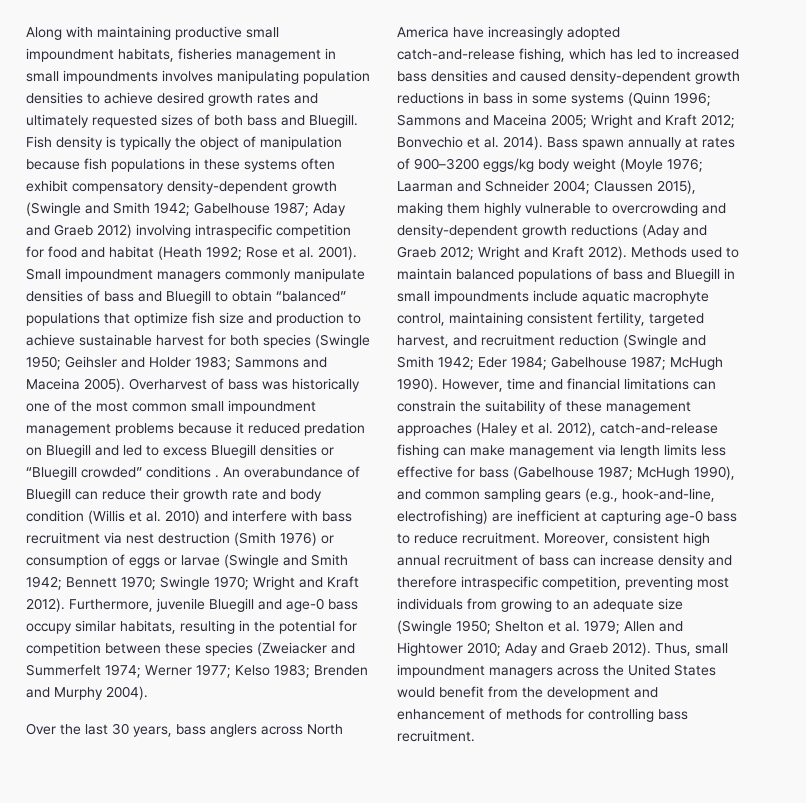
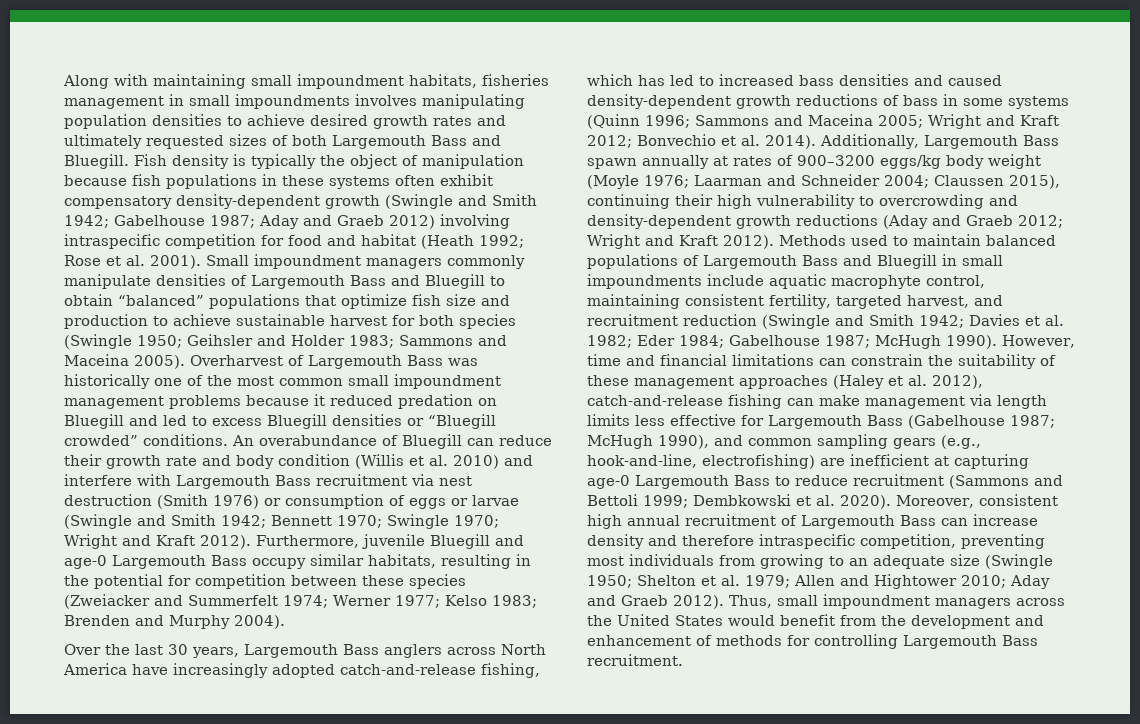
- Along with maintaining productive small impoundment habitats, fisheries management in small impoundments involves manipulating population densities to achieve desired growth rates and ultimately requested sizes of both bass and Bluegill.
+ Along with maintaining small impoundment habitats, fisheries management in small impoundments involves manipulating population densities to achieve desired growth rates and ultimately requested sizes of both Largemouth Bass and Bluegill.
- Small impoundment managers commonly manipulate densities of bass and Bluegill to obtain “balanced” populations that optimize fish size and production to achieve sustainable harvest for both species (Swingle 1950; Geihsler and Holder 1983; Sammons and Maceina 2005).
+ Small impoundment managers commonly manipulate densities of Largemouth Bass and Bluegill to obtain “balanced” populations that optimize fish size and production to achieve sustainable harvest for both species (Swingle 1950; Geihsler and Holder 1983; Sammons and Maceina 2005).
- Overharvest of bass was historically one of the most common small impoundment management problems because it reduced predation on Bluegill and led to excess Bluegill densities or “Bluegill crowded” conditions .
+ Overharvest of Largemouth Bass was historically one of the most common small impoundment management problems because it reduced predation on Bluegill and led to excess Bluegill densities or “Bluegill crowded” conditions.
- An overabundance of Bluegill can reduce their growth rate and body condition (Willis et al. 2010) and interfere with bass recruitment via nest destruction (Smith 1976) or consumption of eggs or larvae (Swingle and Smith 1942; Bennett 1970; Swingle 1970; Wright and Kraft 2012).
+ An overabundance of Bluegill can reduce their growth rate and body condition (Willis et al. 2010) and interfere with Largemouth Bass recruitment via nest destruction (Smith 1976) or consumption of eggs or larvae (Swingle and Smith 1942; Bennett 1970; Swingle 1970; Wright and Kraft 2012).
- Furthermore, juvenile Bluegill and age-0 bass occupy similar habitats, resulting in the potential for competition between these species (Zweiacker and Summerfelt 1974; Werner 1977; Kelso 1983; Brenden and Murphy 2004).
+ Furthermore, juvenile Bluegill and age-0 Largemouth Bass occupy similar habitats, resulting in the potential for competition between these species (Zweiacker and Summerfelt 1974; Werner 1977; Kelso 1983; Brenden and Murphy 2004).
- Over the last 30 years, bass anglers across North America have increasingly adopted catch-and-release fishing, which has led to increased bass densities and caused density-dependent growth reductions in bass in some systems (Quinn 1996; Sammons and Maceina 2005; Wright and Kraft 2012; Bonvechio et al. 2014).
+ Over the last 30 years, Largemouth Bass anglers across North America have increasingly adopted catch-and-release fishing, which has led to increased bass densities and caused density-dependent growth reductions of bass in some systems (Quinn 1996; Sammons and Maceina 2005; Wright and Kraft 2012; Bonvechio et al. 2014).
- Bass spawn annually at rates of 900–3200 eggs/kg body weight (Moyle 1976; Laarman and Schneider 2004; Claussen 2015), making them highly vulnerable to overcrowding and density-dependent growth reductions (Aday and Graeb 2012; Wright and Kraft 2012).
+ Additionally, Largemouth Bass spawn annually at rates of 900–3200 eggs/kg body weight (Moyle 1976; Laarman and Schneider 2004; Claussen 2015), continuing their high vulnerability to overcrowding and density-dependent growth reductions (Aday and Graeb 2012; Wright and Kraft 2012).
- Methods used to maintain balanced populations of bass and Bluegill in small impoundments include aquatic macrophyte control, maintaining consistent fertility, targeted harvest, and recruitment reduction (Swingle and Smith 1942; Eder 1984; Gabelhouse 1987; McHugh 1990).
+ Methods used to maintain balanced populations of Largemouth Bass and Bluegill in small impoundments include aquatic macrophyte control, maintaining consistent fertility, targeted harvest, and recruitment reduction (Swingle and Smith 1942; Davies et al. 1982; Eder 1984; Gabelhouse 1987; McHugh 1990).
- However, time and financial limitations can constrain the suitability of these management approaches (Haley et al. 2012), catch-and-release fishing can make management via length limits less effective for bass (Gabelhouse 1987; McHugh 1990), and common sampling gears (e.g., hook-and-line, electrofishing) are inefficient at capturing age-0 bass to reduce recruitment.
+ However, time and financial limitations can constrain the suitability of these management approaches (Haley et al. 2012), catch-and-release fishing can make management via length limits less effective for Largemouth Bass (Gabelhouse 1987; McHugh 1990), and common sampling gears (e.g., hook-and-line, electrofishing) are inefficient at capturing age-0 Largemouth Bass to reduce recruitment (Sammons and Bettoli 1999; Dembkowski et al. 2020).
- Moreover, consistent high annual recruitment of bass can increase density and therefore intraspecific competition, preventing most individuals from growing to an adequate size (Swingle 1950; Shelton et al. 1979; Allen and Hightower 2010; Aday and Graeb 2012).
+ Moreover, consistent high annual recruitment of Largemouth Bass can increase density and therefore intraspecific competition, preventing most individuals from growing to an adequate size (Swingle 1950; Shelton et al. 1979; Allen and Hightower 2010; Aday and Graeb 2012).
- Thus, small impoundment managers across the United States would benefit from the development and enhancement of methods for controlling bass recruitment.
+ Thus, small impoundment managers across the United States would benefit from the development and enhancement of methods for controlling Largemouth Bass recruitment.

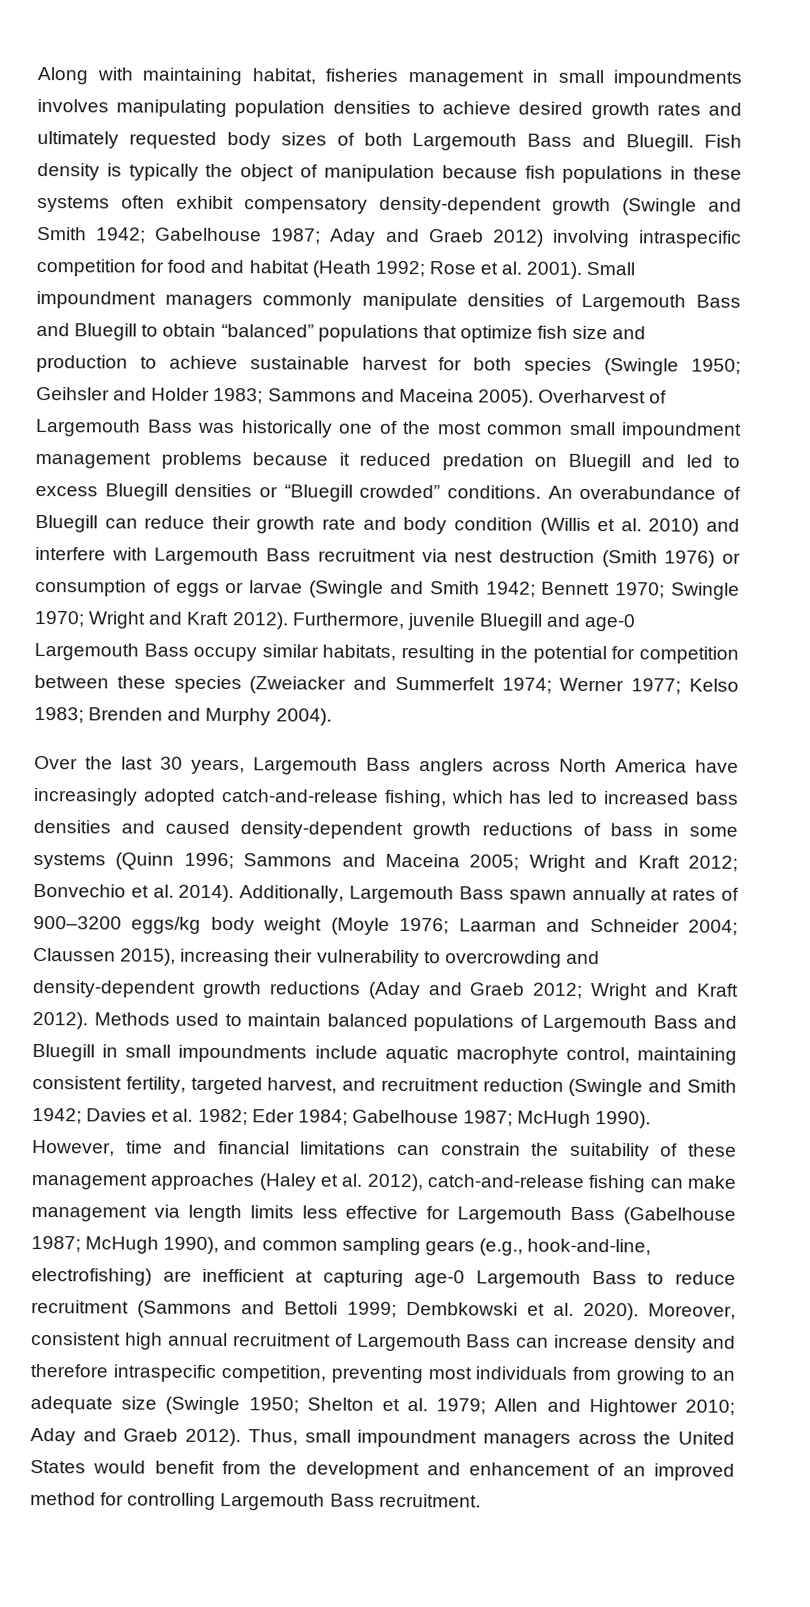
- Along with maintaining small impoundment habitats, fisheries management in small impoundments involves manipulating population densities to achieve desired growth rates and ultimately requested sizes of both Largemouth Bass and Bluegill.
+ Along with maintaining habitat, fisheries management in small impoundments involves manipulating population densities to achieve desired growth rates and ultimately requested body sizes of both Largemouth Bass and Bluegill.
- Additionally, Largemouth Bass spawn annually at rates of 900–3200 eggs/kg body weight (Moyle 1976; Laarman and Schneider 2004; Claussen 2015), continuing their high vulnerability to overcrowding and density-dependent growth reductions (Aday and Graeb 2012; Wright and Kraft 2012).
+ Additionally, Largemouth Bass spawn annually at rates of 900–3200 eggs/kg body weight (Moyle 1976; Laarman and Schneider 2004; Claussen 2015), increasing their vulnerability to overcrowding and density-dependent growth reductions (Aday and Graeb 2012; Wright and Kraft 2012).
- Thus, small impoundment managers across the United States would benefit from the development and enhancement of methods for controlling Largemouth Bass recruitment.
+ Thus, small impoundment managers across the United States would benefit from the development and enhancement of an improved method for controlling Largemouth Bass recruitment.

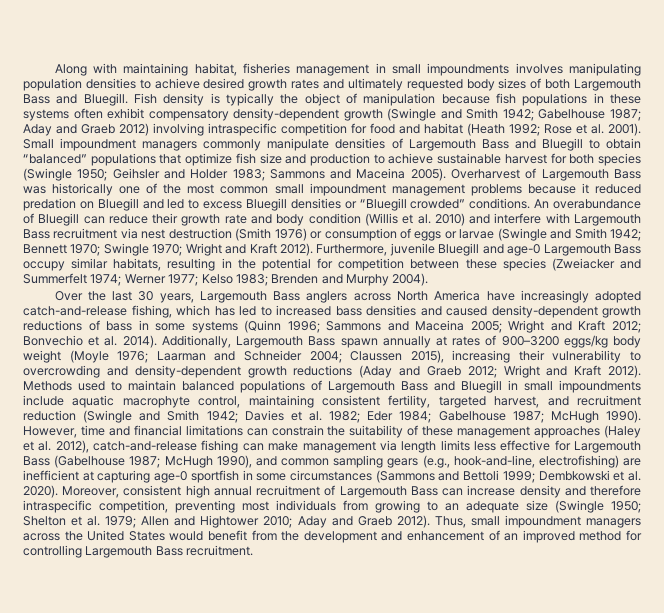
- However, time and financial limitations can constrain the suitability of these management approaches (Haley et al. 2012), catch-and-release fishing can make management via length limits less effective for Largemouth Bass (Gabelhouse 1987; McHugh 1990), and common sampling gears (e.g., hook-and-line, electrofishing) are inefficient at capturing age-0 Largemouth Bass to reduce recruitment (Sammons and Bettoli 1999; Dembkowski et al. 2020).
+ However, time and financial limitations can constrain the suitability of these management approaches (Haley et al. 2012), catch-and-release fishing can make management via length limits less effective for Largemouth Bass (Gabelhouse 1987; McHugh 1990), and common sampling gears (e.g., hook-and-line, electrofishing) are inefficient at capturing age-0 sportfish in some circumstances (Sammons and Bettoli 1999; Dembkowski et al. 2020).

